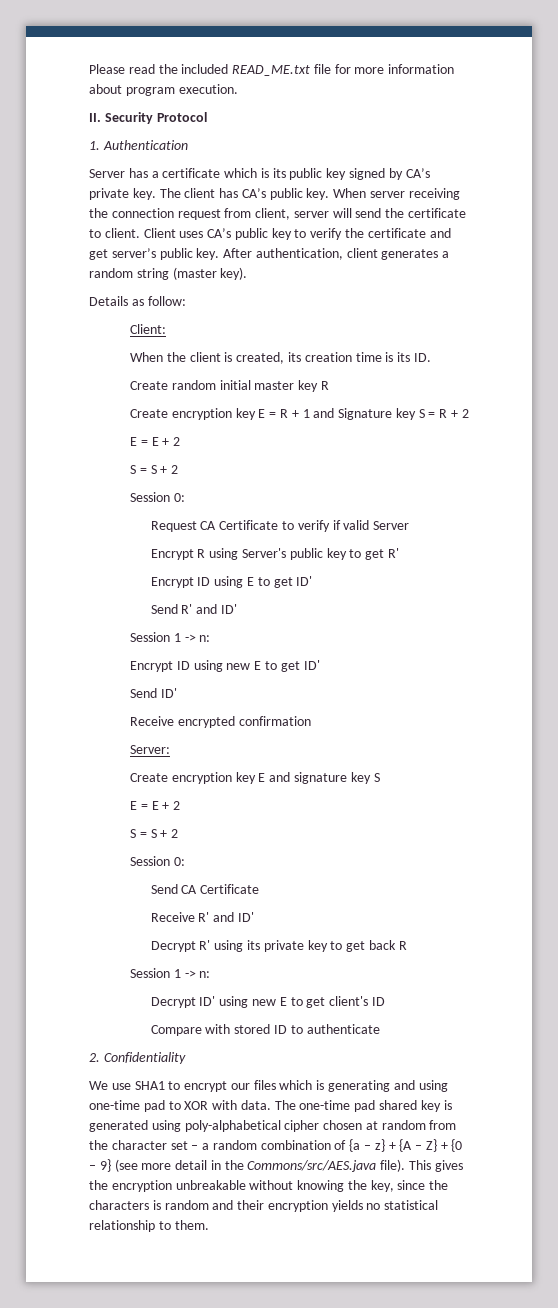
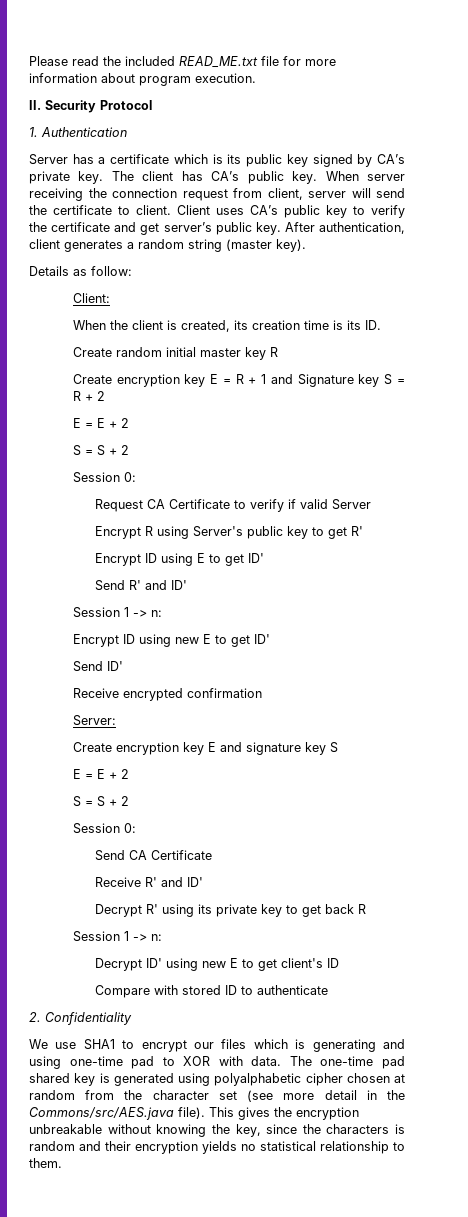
- The one-time pad shared key is generated using poly-alphabetical cipher chosen at random from the character set – a random combination of {a – z} + {A – Z} + {0 – 9} (see more detail in the Commons/src/AES.java file).
+ The one-time pad shared key is generated using polyalphabetic cipher chosen at random from the character set (see more detail in the Commons/src/AES.java file).

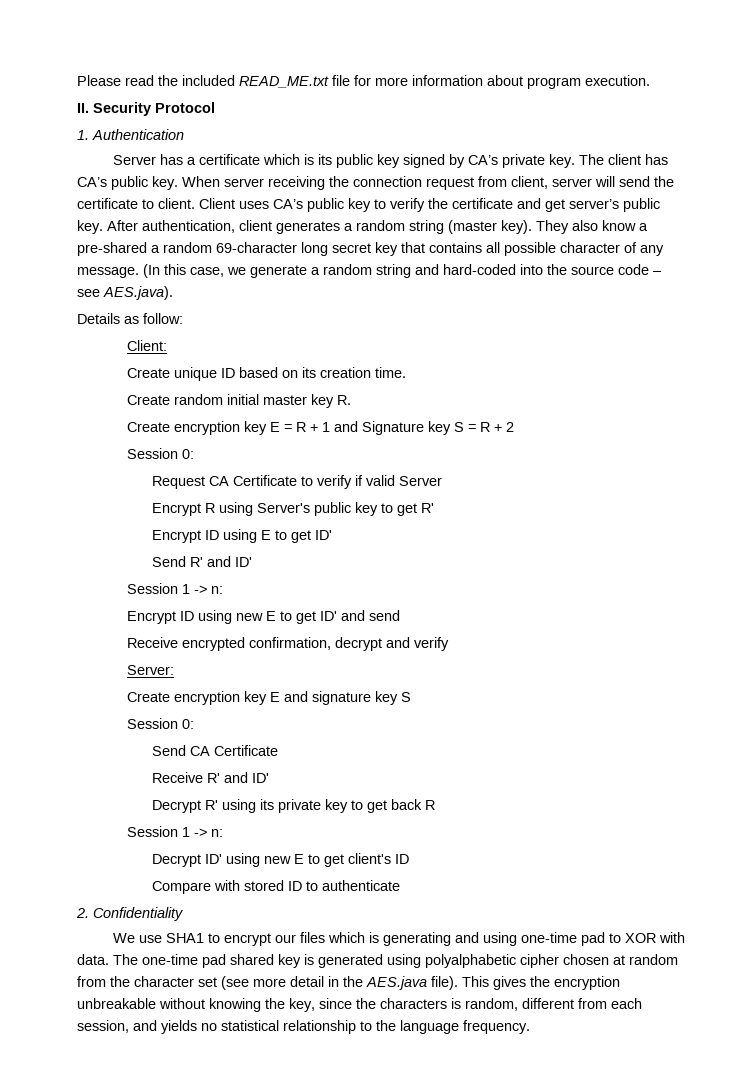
- After authentication, client generates a random string (master key).
+ After authentication, client generates a random string (master key). They also know a pre-shared a random 69-character long secret key that contains all possible character of any message. (In this case, we generate a random string and hard-coded into the source code – see AES.java).
  Details as follow:
  Client:
- When the client is created, its creation time is its ID.
+ Create unique ID based on its creation time.
- Create random initial master key R
+ Create random initial master key R.
  Create encryption key E = R + 1 and Signature key S = R + 2
- E = E + 2
- S = S + 2
- Encrypt ID using new E to get ID'
- Send ID'
+ Encrypt ID using new E to get ID' and send
- Receive encrypted confirmation
+ Receive encrypted confirmation, decrypt and verify
  Create encryption key E and signature key S
- E = E + 2
- S = S + 2
- The one-time pad shared key is generated using polyalphabetic cipher chosen at random from the character set (see more detail in the Commons/src/AES.java file).
+ The one-time pad shared key is generated using polyalphabetic cipher chosen at random from the character set (see more detail in the AES.java file).
- This gives the encryption unbreakable without knowing the key, since the characters is random and their encryption yields no statistical relationship to them.
+ This gives the encryption unbreakable without knowing the key, since the characters is random, different from each session, and yields no statistical relationship to the language frequency.

